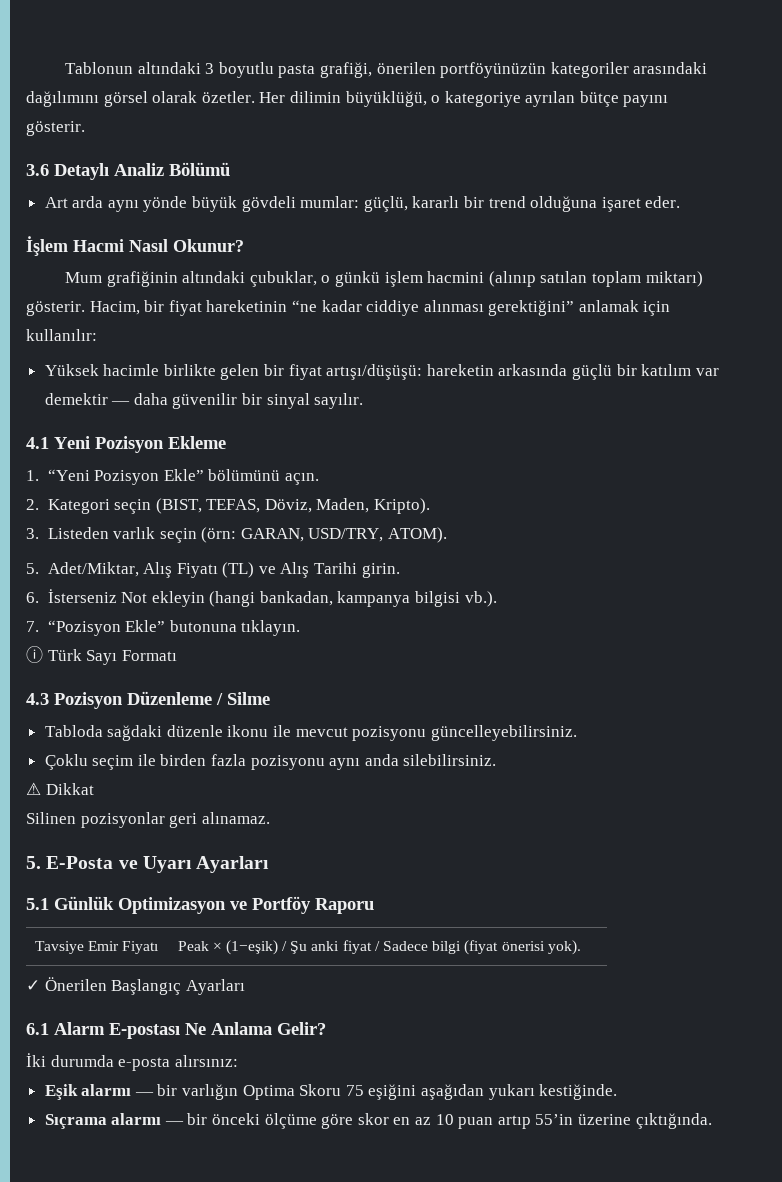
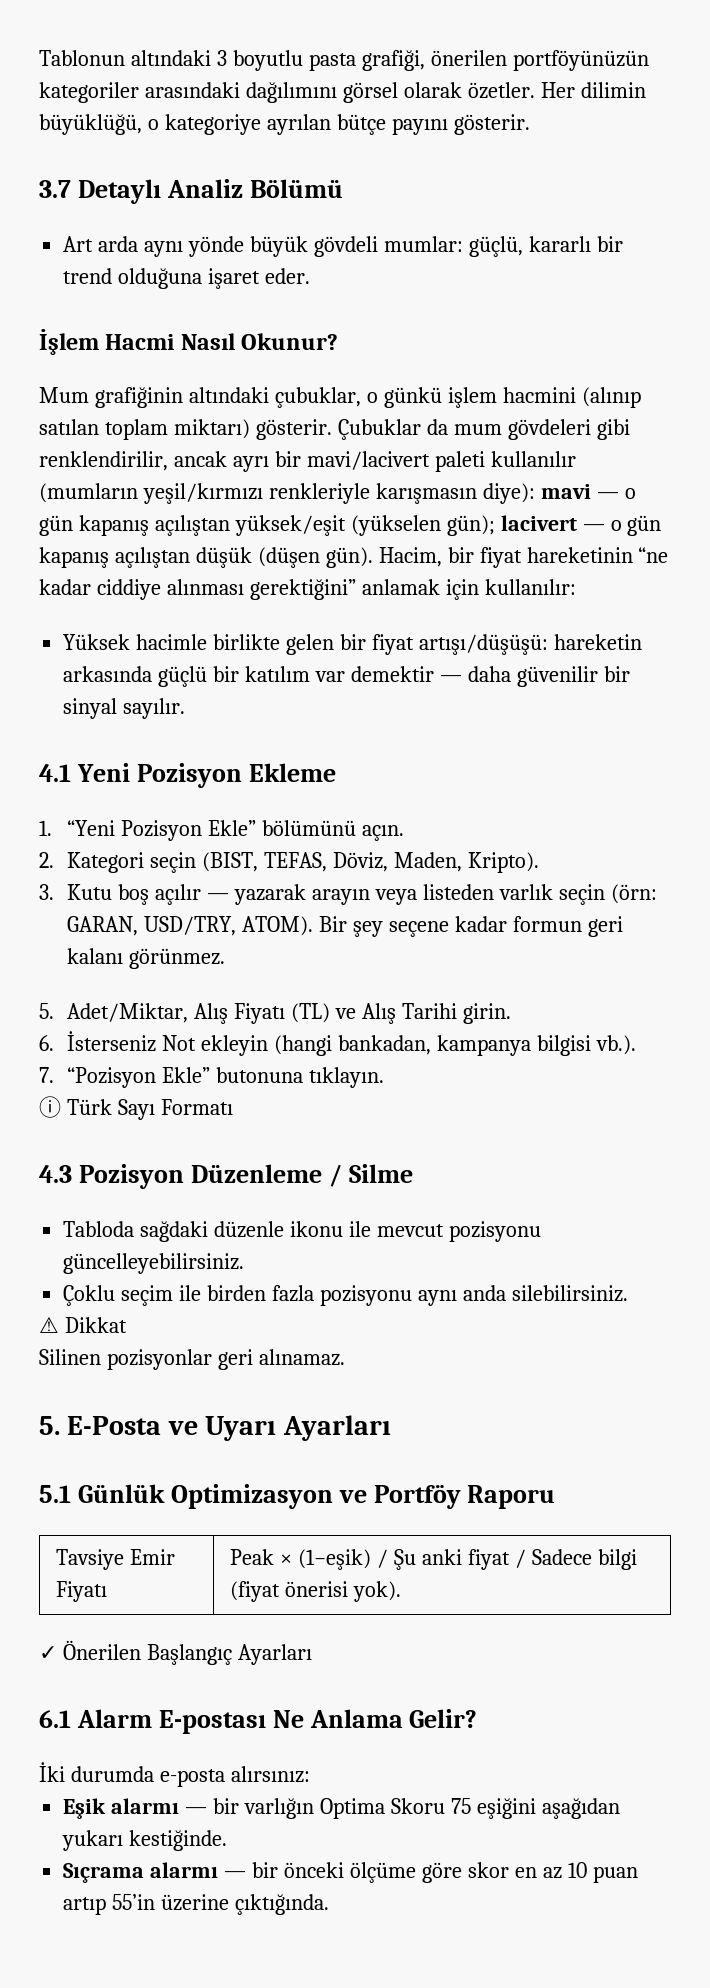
- 3.6 Detaylı Analiz Bölümü
+ 3.7 Detaylı Analiz Bölümü
+ Çubuklar da mum gövdeleri gibi renklendirilir, ancak ayrı bir mavi/lacivert paleti kullanılır (mumların yeşil/kırmızı renkleriyle karışmasın diye): mavi — o gün kapanış açılıştan yüksek/eşit (yükselen gün); lacivert — o gün kapanış açılıştan düşük (düşen gün).
- 3. Listeden varlık seçin (örn: GARAN, USD/TRY, ATOM).
+ 3. Kutu boş açılır — yazarak arayın veya listeden varlık seçin (örn: GARAN, USD/TRY, ATOM). Bir şey seçene kadar formun geri kalanı görünmez.

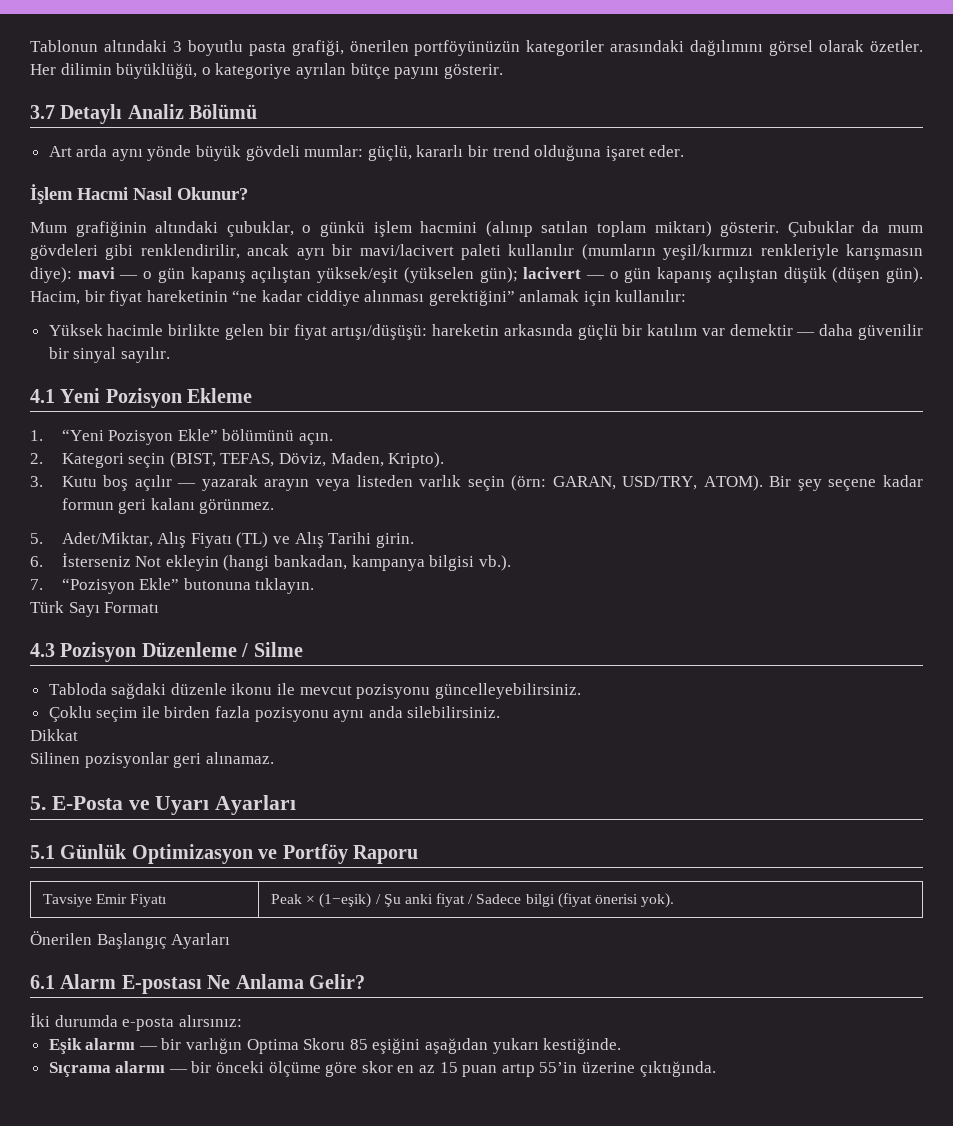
- ⓘ Türk Sayı Formatı
+ Türk Sayı Formatı
- ⚠ Dikkat
+ Dikkat
- ✓ Önerilen Başlangıç Ayarları
+ Önerilen Başlangıç Ayarları
- Eşik alarmı — bir varlığın Optima Skoru 75 eşiğini aşağıdan yukarı kestiğinde.
+ Eşik alarmı — bir varlığın Optima Skoru 85 eşiğini aşağıdan yukarı kestiğinde.
- Sıçrama alarmı — bir önceki ölçüme göre skor en az 10 puan artıp 55’in üzerine çıktığında.
+ Sıçrama alarmı — bir önceki ölçüme göre skor en az 15 puan artıp 55’in üzerine çıktığında.

